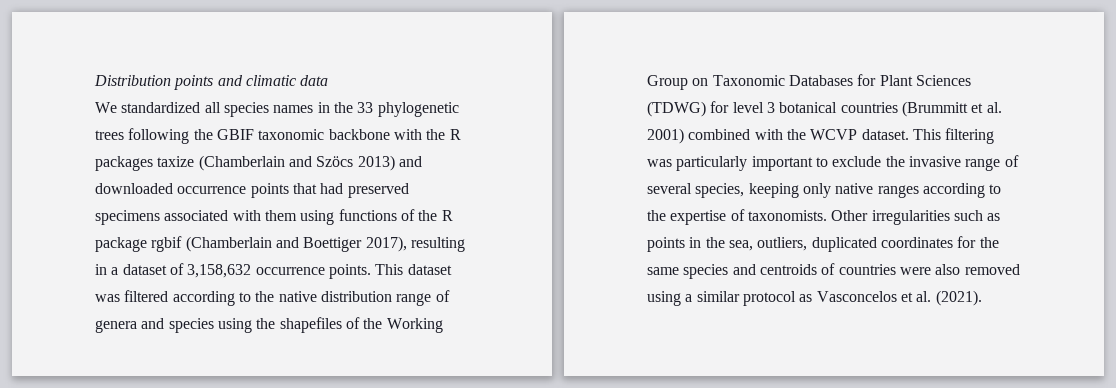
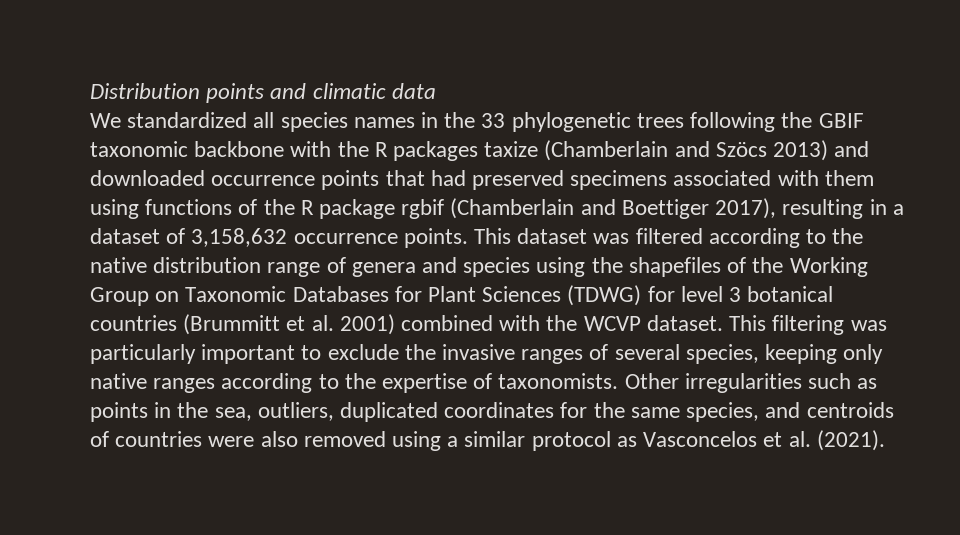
- This filtering was particularly important to exclude the invasive range of several species, keeping only native ranges according to the expertise of taxonomists.
+ This filtering was particularly important to exclude the invasive ranges of several species, keeping only native ranges according to the expertise of taxonomists.
- Other irregularities such as points in the sea, outliers, duplicated coordinates for the same species and centroids of countries were also removed using a similar protocol as Vasconcelos et al. (2021).
+ Other irregularities such as points in the sea, outliers, duplicated coordinates for the same species, and centroids of countries were also removed using a similar protocol as Vasconcelos et al. (2021).

